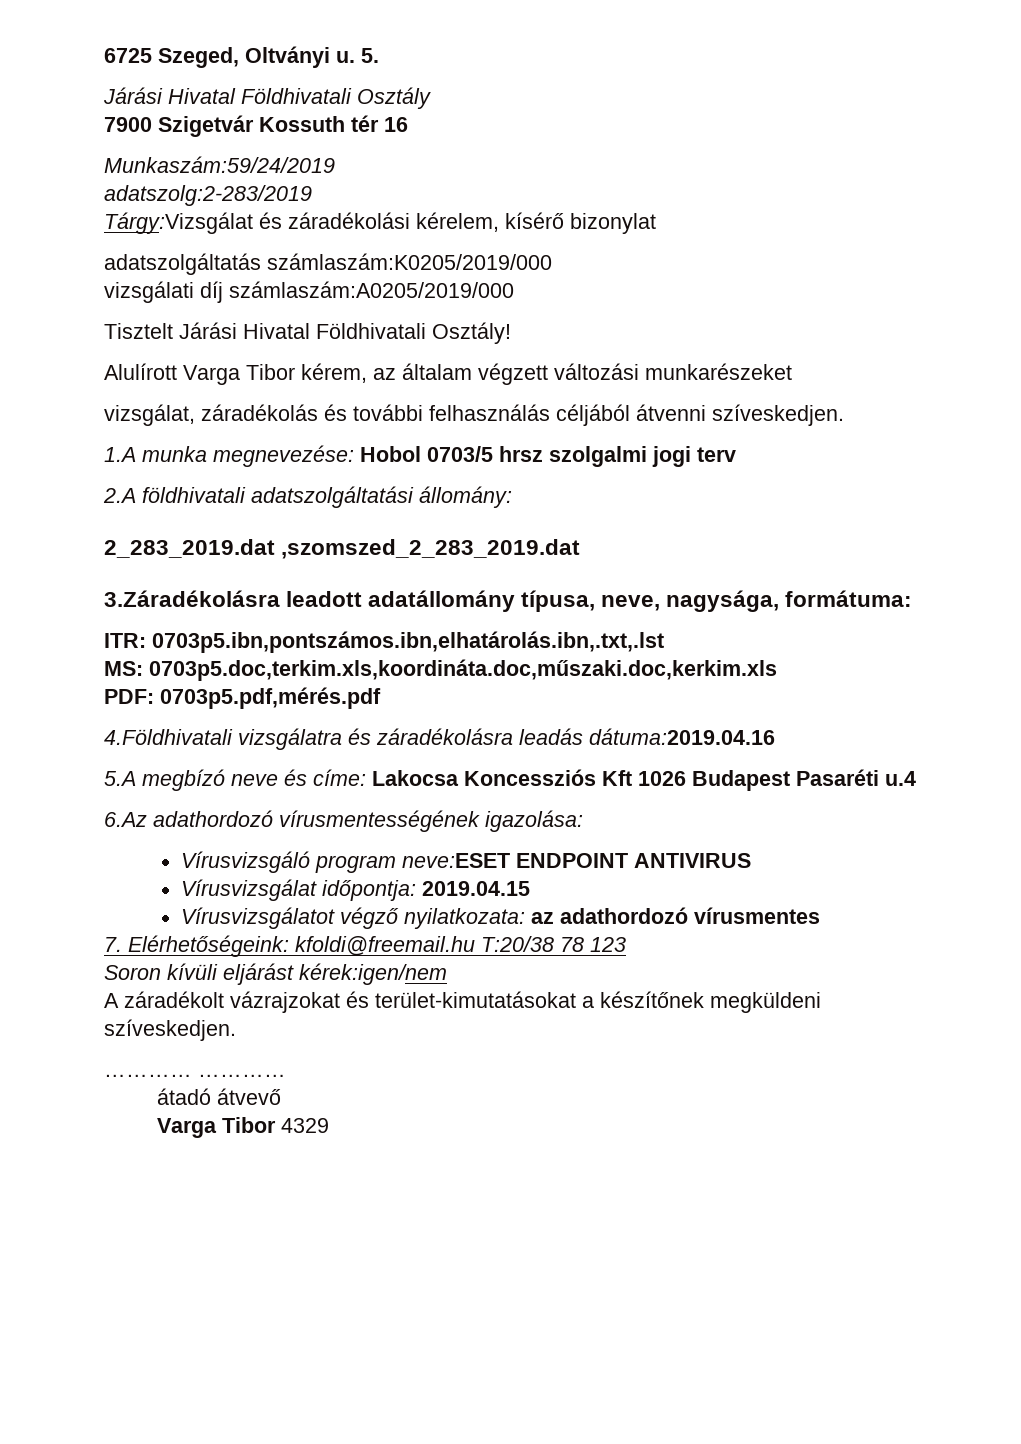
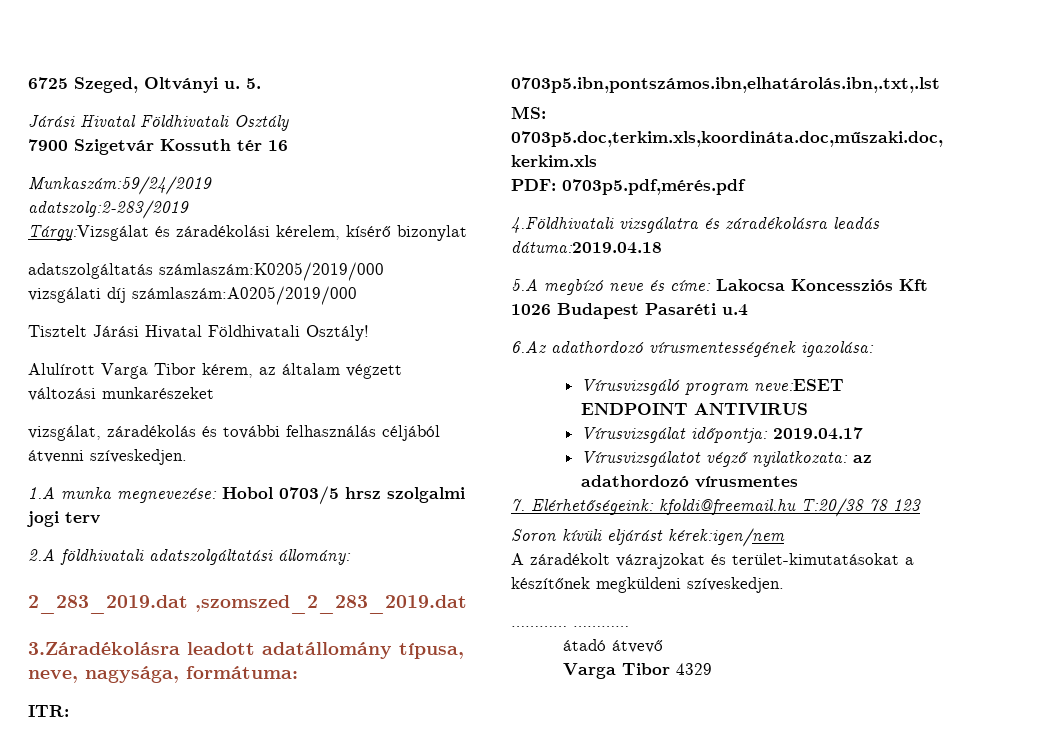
- 4.Földhivatali vizsgálatra és záradékolásra leadás dátuma:2019.04.16
+ 4.Földhivatali vizsgálatra és záradékolásra leadás dátuma:2019.04.18
- Vírusvizsgálat időpontja: 2019.04.15
+ Vírusvizsgálat időpontja: 2019.04.17

